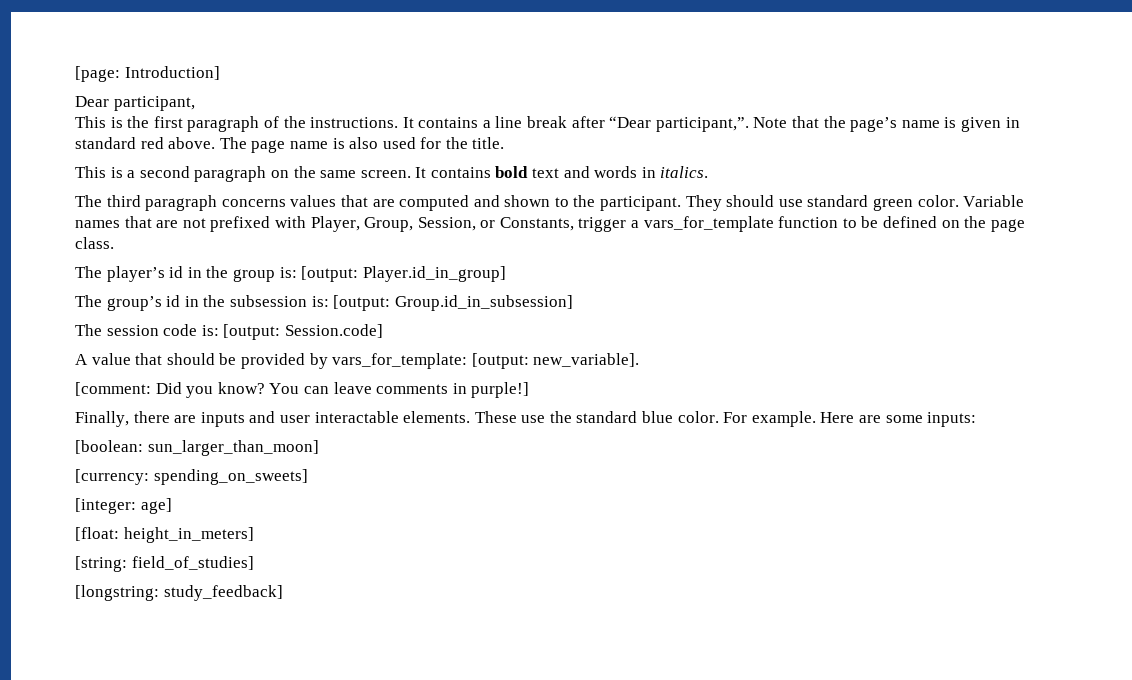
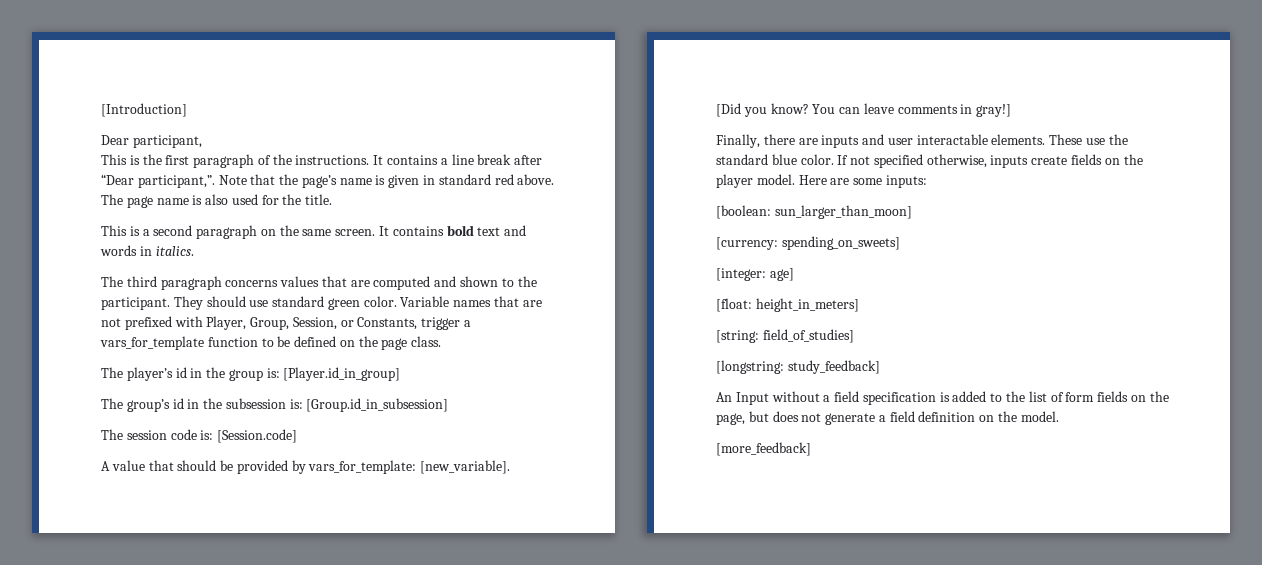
- [page: Introduction]
+ [Introduction]
- The player’s id in the group is: [output: Player.id_in_group]
+ The player’s id in the group is: [Player.id_in_group]
- The group’s id in the subsession is: [output: Group.id_in_subsession]
+ The group’s id in the subsession is: [Group.id_in_subsession]
- The session code is: [output: Session.code]
+ The session code is: [Session.code]
- A value that should be provided by vars_for_template: [output: new_variable].
- [comment: Did you know?
+ A value that should be provided by vars_for_template: [new_variable].
+ [Did you know?
- You can leave comments in purple!]
+ You can leave comments in gray!]
- For example.
+ If not specified otherwise, inputs create fields on the player model.
+ An Input without a field specification is added to the list of form fields on the page, but does not generate a field definition on the model.
+ [more_feedback]

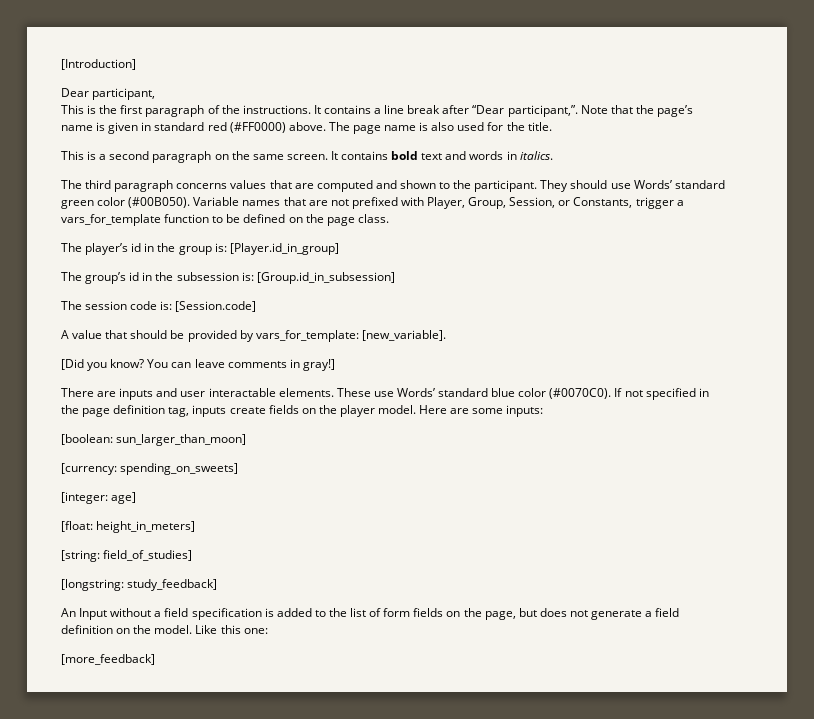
- Note that the page’s name is given in standard red above.
+ Note that the page’s name is given in standard red (#FF0000) above.
- They should use standard green color.
+ They should use Words’ standard green color (#00B050).
- Finally, there are inputs and user interactable elements.
+ There are inputs and user interactable elements.
- These use the standard blue color.
+ These use Words’ standard blue color (#0070C0).
- If not specified otherwise, inputs create fields on the player model.
+ If not specified in the page definition tag, inputs create fields on the player model.
+ Like this one:

